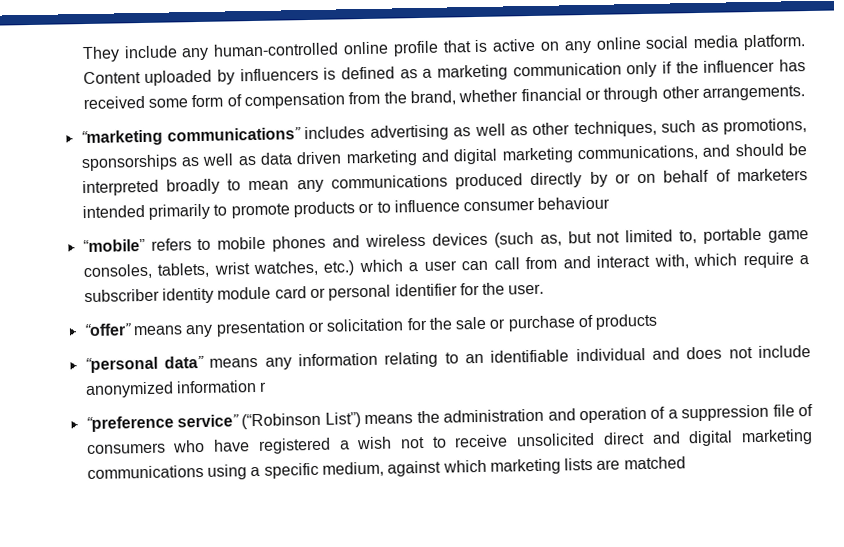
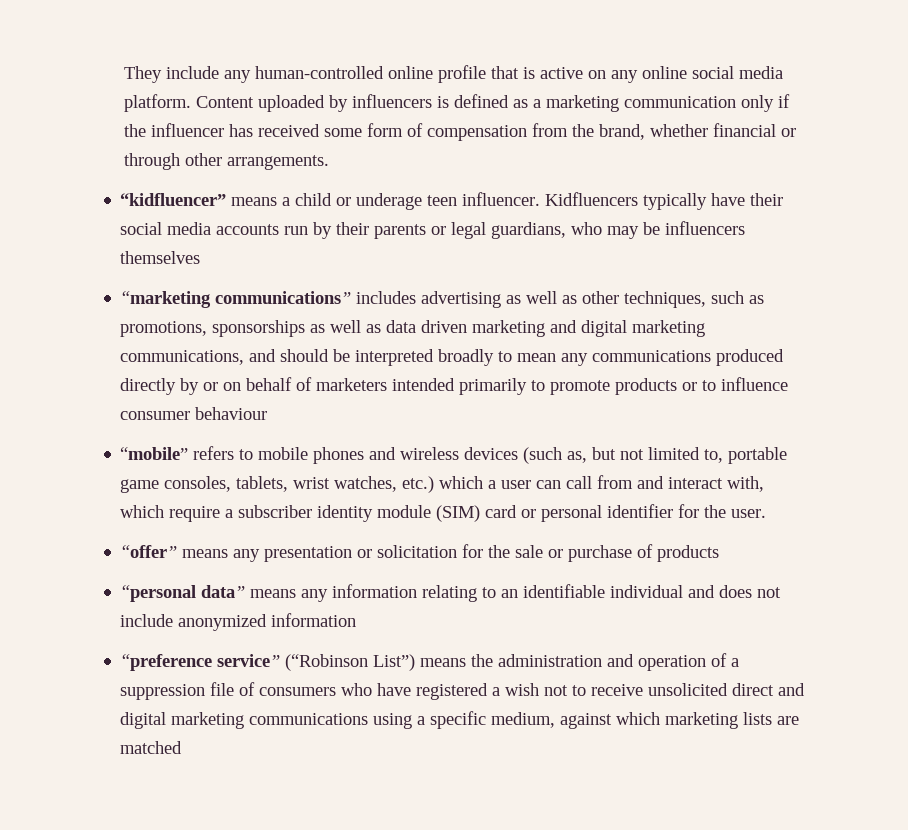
+ “kidfluencer” means a child or underage teen influencer. Kidfluencers typically have their social media accounts run by their parents or legal guardians, who may be influencers themselves
- “mobile” refers to mobile phones and wireless devices (such as, but not limited to, portable game consoles, tablets, wrist watches, etc.) which a user can call from and interact with, which require a subscriber identity module card or personal identifier for the user.
+ “mobile” refers to mobile phones and wireless devices (such as, but not limited to, portable game consoles, tablets, wrist watches, etc.) which a user can call from and interact with, which require a subscriber identity module (SIM) card or personal identifier for the user.
- “personal data” means any information relating to an identifiable individual and does not include anonymized information r
+ “personal data” means any information relating to an identifiable individual and does not include anonymized information

